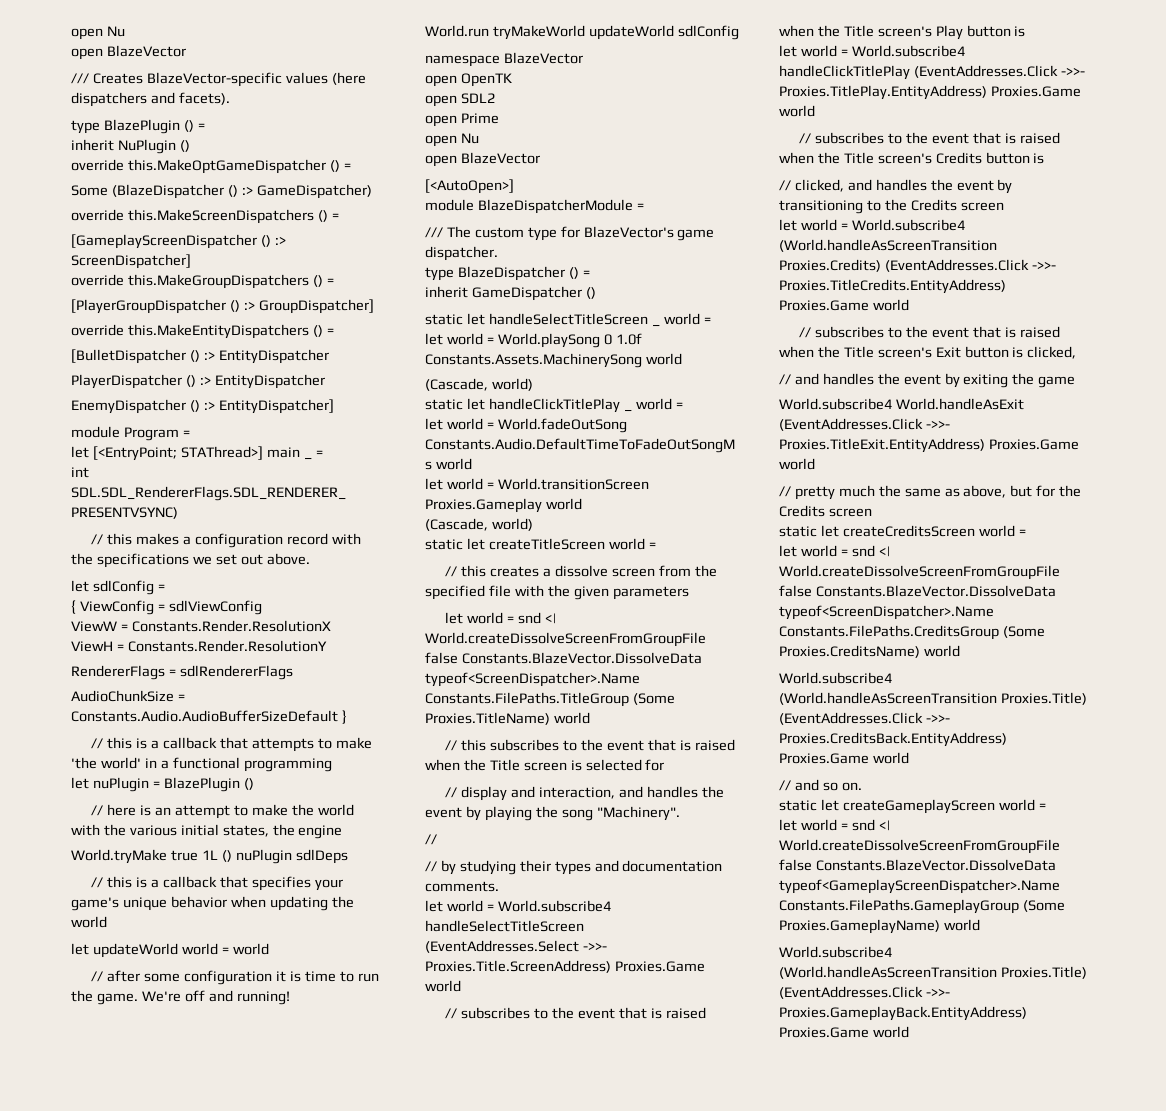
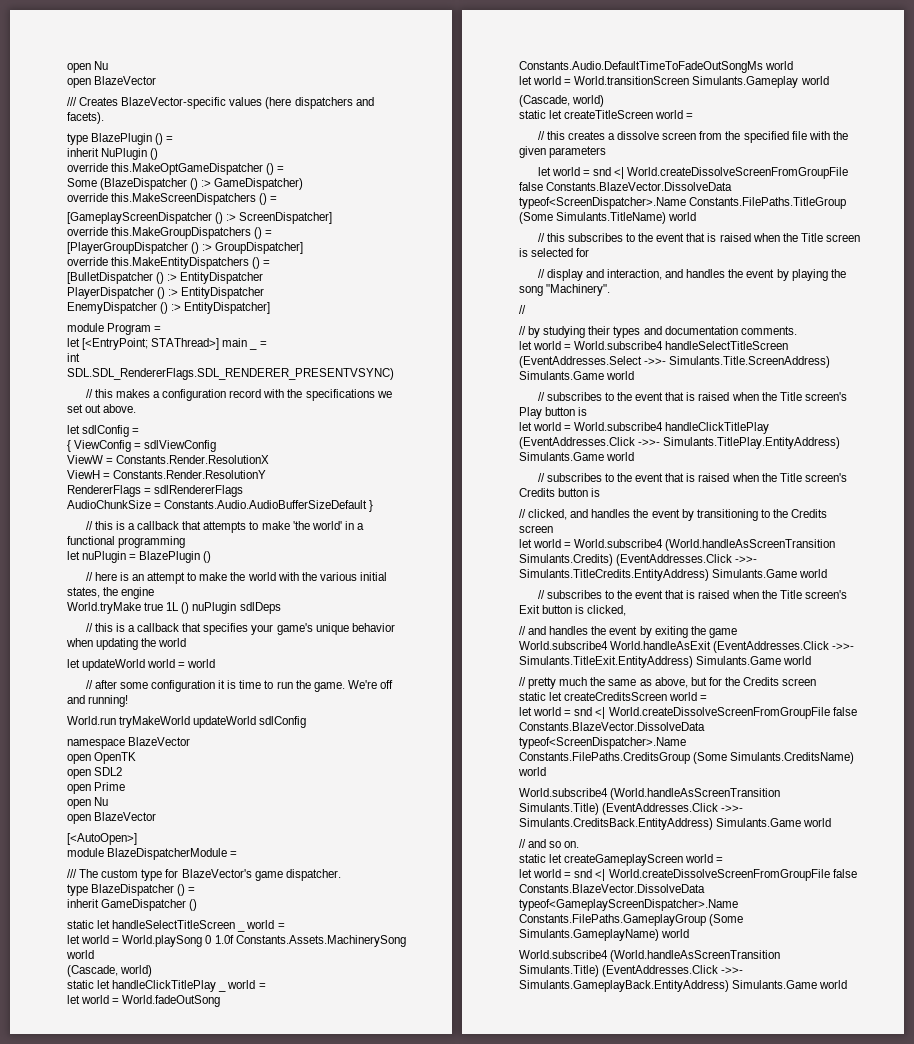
- let world = World.transitionScreen Proxies.Gameplay world
+ let world = World.transitionScreen Simulants.Gameplay world
- let world = snd <| World.createDissolveScreenFromGroupFile false Constants.BlazeVector.DissolveData typeof<ScreenDispatcher>.Name Constants.FilePaths.TitleGroup (Some Proxies.TitleName) world
+ let world = snd <| World.createDissolveScreenFromGroupFile false Constants.BlazeVector.DissolveData typeof<ScreenDispatcher>.Name Constants.FilePaths.TitleGroup (Some Simulants.TitleName) world
- let world = World.subscribe4 handleSelectTitleScreen (EventAddresses.Select ->>- Proxies.Title.ScreenAddress) Proxies.Game world
+ let world = World.subscribe4 handleSelectTitleScreen (EventAddresses.Select ->>- Simulants.Title.ScreenAddress) Simulants.Game world
- let world = World.subscribe4 handleClickTitlePlay (EventAddresses.Click ->>- Proxies.TitlePlay.EntityAddress) Proxies.Game world
+ let world = World.subscribe4 handleClickTitlePlay (EventAddresses.Click ->>- Simulants.TitlePlay.EntityAddress) Simulants.Game world
- let world = World.subscribe4 (World.handleAsScreenTransition Proxies.Credits) (EventAddresses.Click ->>- Proxies.TitleCredits.EntityAddress) Proxies.Game world
+ let world = World.subscribe4 (World.handleAsScreenTransition Simulants.Credits) (EventAddresses.Click ->>- Simulants.TitleCredits.EntityAddress) Simulants.Game world
- World.subscribe4 World.handleAsExit (EventAddresses.Click ->>- Proxies.TitleExit.EntityAddress) Proxies.Game world
+ World.subscribe4 World.handleAsExit (EventAddresses.Click ->>- Simulants.TitleExit.EntityAddress) Simulants.Game world
- let world = snd <| World.createDissolveScreenFromGroupFile false Constants.BlazeVector.DissolveData typeof<ScreenDispatcher>.Name Constants.FilePaths.CreditsGroup (Some Proxies.CreditsName) world
- World.subscribe4 (World.handleAsScreenTransition Proxies.Title) (EventAddresses.Click ->>- Proxies.CreditsBack.EntityAddress) Proxies.Game world
+ let world = snd <| World.createDissolveScreenFromGroupFile false Constants.BlazeVector.DissolveData typeof<ScreenDispatcher>.Name Constants.FilePaths.CreditsGroup (Some Simulants.CreditsName) world
+ World.subscribe4 (World.handleAsScreenTransition Simulants.Title) (EventAddresses.Click ->>- Simulants.CreditsBack.EntityAddress) Simulants.Game world
- let world = snd <| World.createDissolveScreenFromGroupFile false Constants.BlazeVector.DissolveData typeof<GameplayScreenDispatcher>.Name Constants.FilePaths.GameplayGroup (Some Proxies.GameplayName) world
- World.subscribe4 (World.handleAsScreenTransition Proxies.Title) (EventAddresses.Click ->>- Proxies.GameplayBack.EntityAddress) Proxies.Game world
+ let world = snd <| World.createDissolveScreenFromGroupFile false Constants.BlazeVector.DissolveData typeof<GameplayScreenDispatcher>.Name Constants.FilePaths.GameplayGroup (Some Simulants.GameplayName) world
+ World.subscribe4 (World.handleAsScreenTransition Simulants.Title) (EventAddresses.Click ->>- Simulants.GameplayBack.EntityAddress) Simulants.Game world

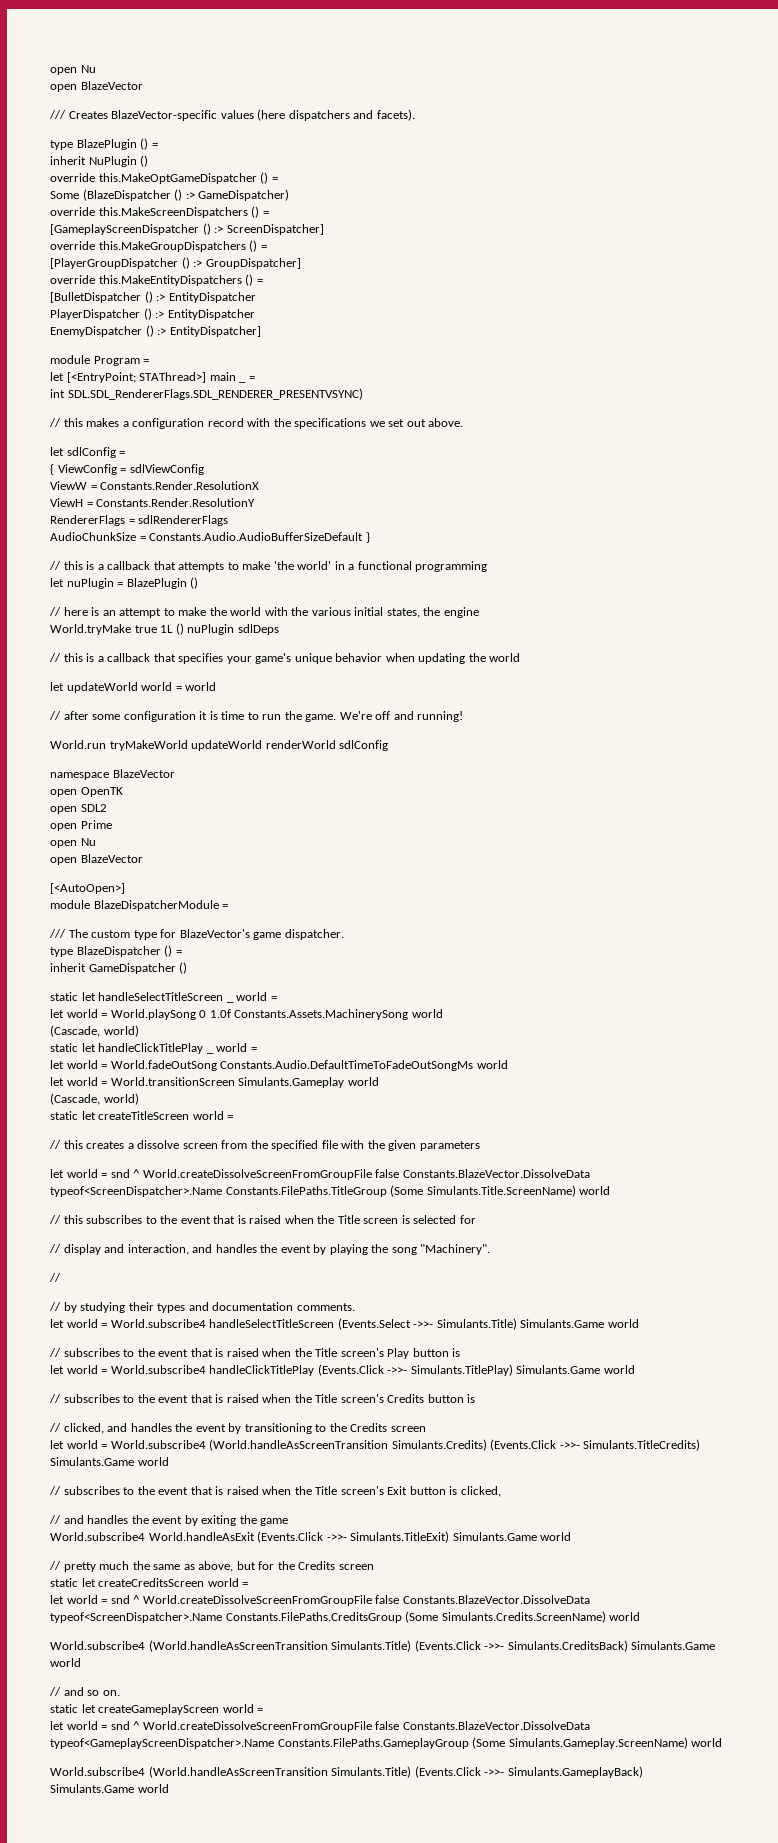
- World.run tryMakeWorld updateWorld sdlConfig
+ World.run tryMakeWorld updateWorld renderWorld sdlConfig
- let world = snd <| World.createDissolveScreenFromGroupFile false Constants.BlazeVector.DissolveData typeof<ScreenDispatcher>.Name Constants.FilePaths.TitleGroup (Some Simulants.TitleName) world
+ let world = snd ^ World.createDissolveScreenFromGroupFile false Constants.BlazeVector.DissolveData typeof<ScreenDispatcher>.Name Constants.FilePaths.TitleGroup (Some Simulants.Title.ScreenName) world
- let world = World.subscribe4 handleSelectTitleScreen (EventAddresses.Select ->>- Simulants.Title.ScreenAddress) Simulants.Game world
+ let world = World.subscribe4 handleSelectTitleScreen (Events.Select ->>- Simulants.Title) Simulants.Game world
- let world = World.subscribe4 handleClickTitlePlay (EventAddresses.Click ->>- Simulants.TitlePlay.EntityAddress) Simulants.Game world
+ let world = World.subscribe4 handleClickTitlePlay (Events.Click ->>- Simulants.TitlePlay) Simulants.Game world
- let world = World.subscribe4 (World.handleAsScreenTransition Simulants.Credits) (EventAddresses.Click ->>- Simulants.TitleCredits.EntityAddress) Simulants.Game world
+ let world = World.subscribe4 (World.handleAsScreenTransition Simulants.Credits) (Events.Click ->>- Simulants.TitleCredits) Simulants.Game world
- World.subscribe4 World.handleAsExit (EventAddresses.Click ->>- Simulants.TitleExit.EntityAddress) Simulants.Game world
+ World.subscribe4 World.handleAsExit (Events.Click ->>- Simulants.TitleExit) Simulants.Game world
- let world = snd <| World.createDissolveScreenFromGroupFile false Constants.BlazeVector.DissolveData typeof<ScreenDispatcher>.Name Constants.FilePaths.CreditsGroup (Some Simulants.CreditsName) world
- World.subscribe4 (World.handleAsScreenTransition Simulants.Title) (EventAddresses.Click ->>- Simulants.CreditsBack.EntityAddress) Simulants.Game world
+ let world = snd ^ World.createDissolveScreenFromGroupFile false Constants.BlazeVector.DissolveData typeof<ScreenDispatcher>.Name Constants.FilePaths.CreditsGroup (Some Simulants.Credits.ScreenName) world
+ World.subscribe4 (World.handleAsScreenTransition Simulants.Title) (Events.Click ->>- Simulants.CreditsBack) Simulants.Game world
- let world = snd <| World.createDissolveScreenFromGroupFile false Constants.BlazeVector.DissolveData typeof<GameplayScreenDispatcher>.Name Constants.FilePaths.GameplayGroup (Some Simulants.GameplayName) world
- World.subscribe4 (World.handleAsScreenTransition Simulants.Title) (EventAddresses.Click ->>- Simulants.GameplayBack.EntityAddress) Simulants.Game world
+ let world = snd ^ World.createDissolveScreenFromGroupFile false Constants.BlazeVector.DissolveData typeof<GameplayScreenDispatcher>.Name Constants.FilePaths.GameplayGroup (Some Simulants.Gameplay.ScreenName) world
+ World.subscribe4 (World.handleAsScreenTransition Simulants.Title) (Events.Click ->>- Simulants.GameplayBack) Simulants.Game world

